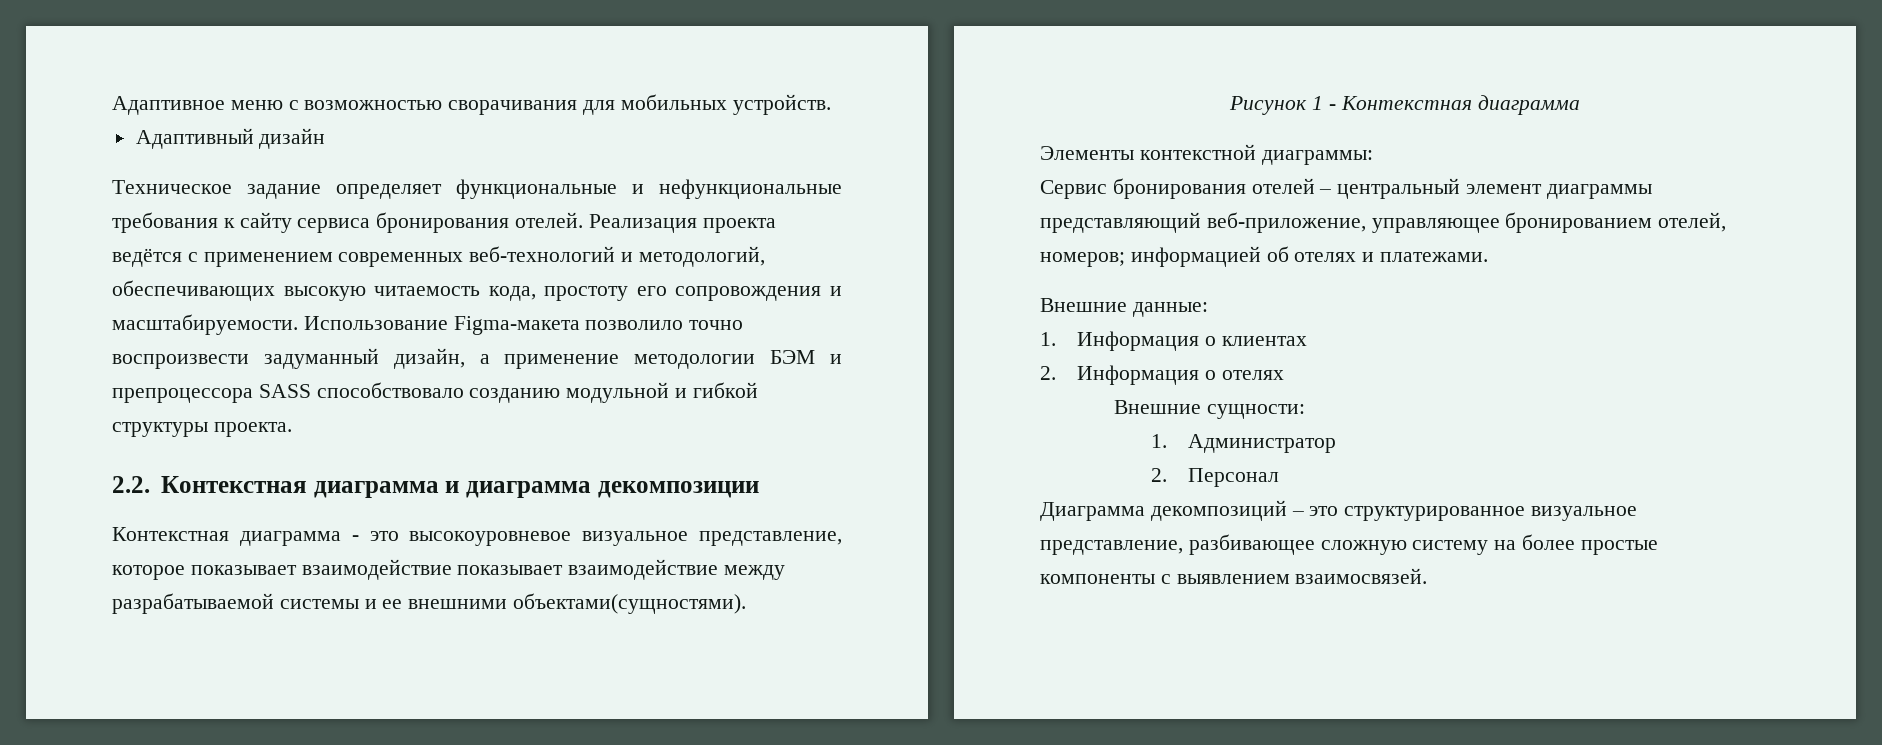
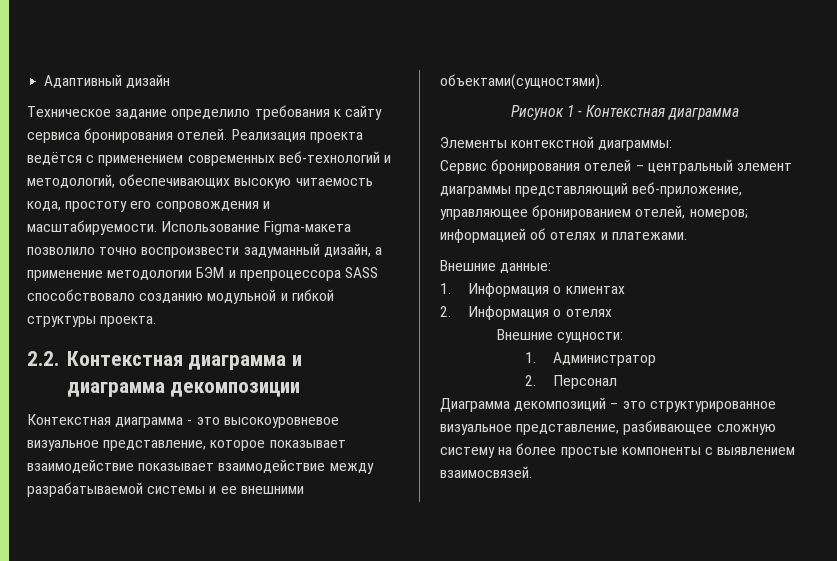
- Адаптивное меню с возможностью сворачивания для мобильных устройств.
- Техническое задание определяет функциональные и нефункциональные требования к сайту сервиса бронирования отелей.
+ Техническое задание определило требования к сайту сервиса бронирования отелей.

